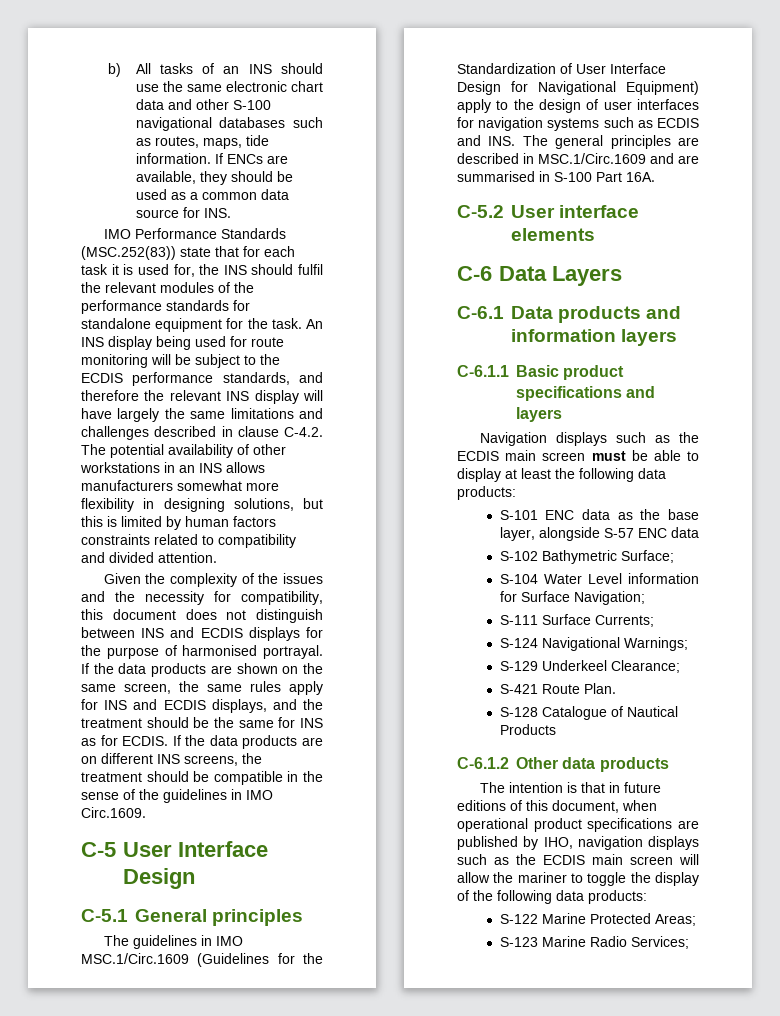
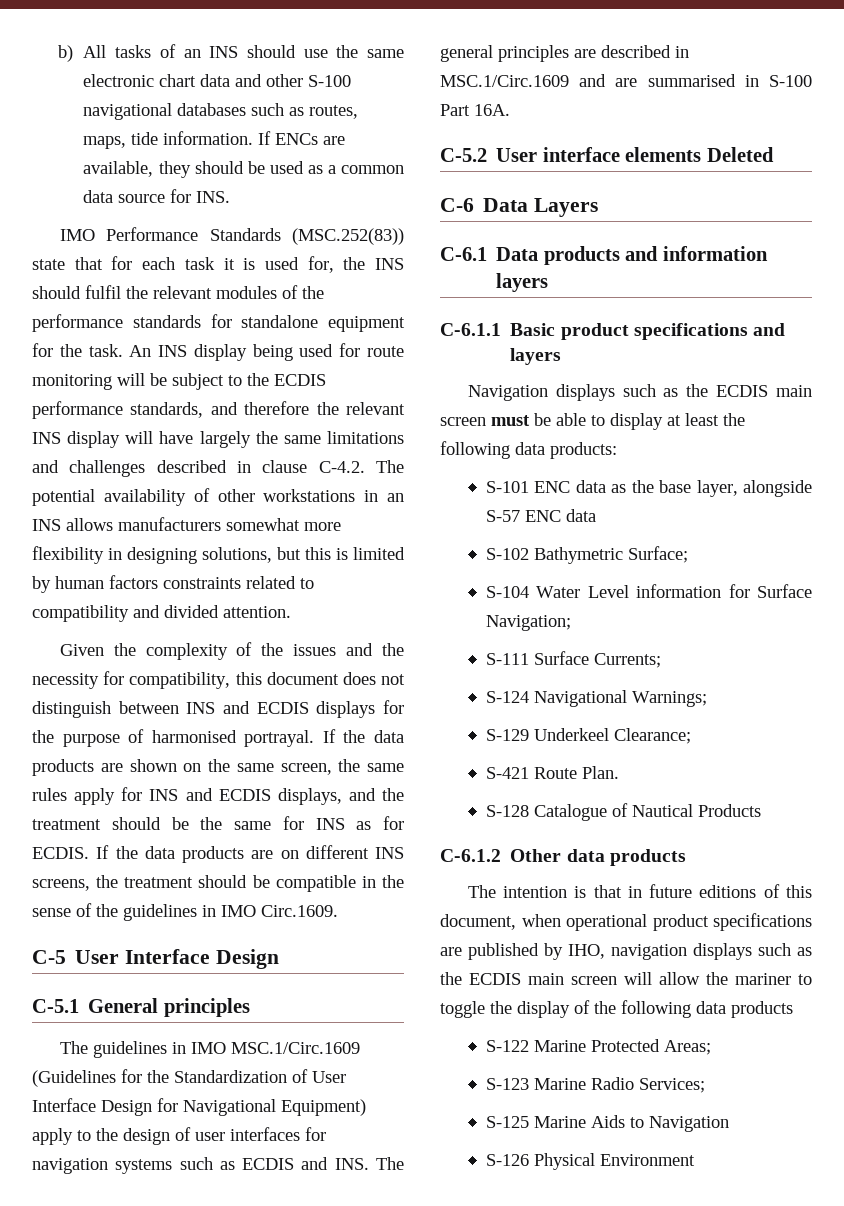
- C-5.2 User interface elements
+ C-5.2 User interface elements Deleted
- The intention is that in future editions of this document, when operational product specifications are published by IHO, navigation displays such as the ECDIS main screen will allow the mariner to toggle the display of the following data products:
+ The intention is that in future editions of this document, when operational product specifications are published by IHO, navigation displays such as the ECDIS main screen will allow the mariner to toggle the display of the following data products
+ S-125 Marine Aids to Navigation
+ S-126 Physical Environment

